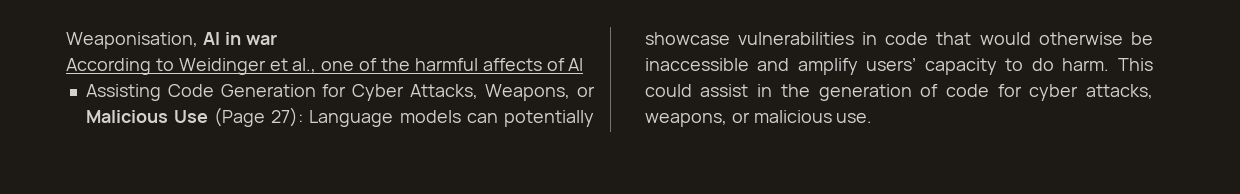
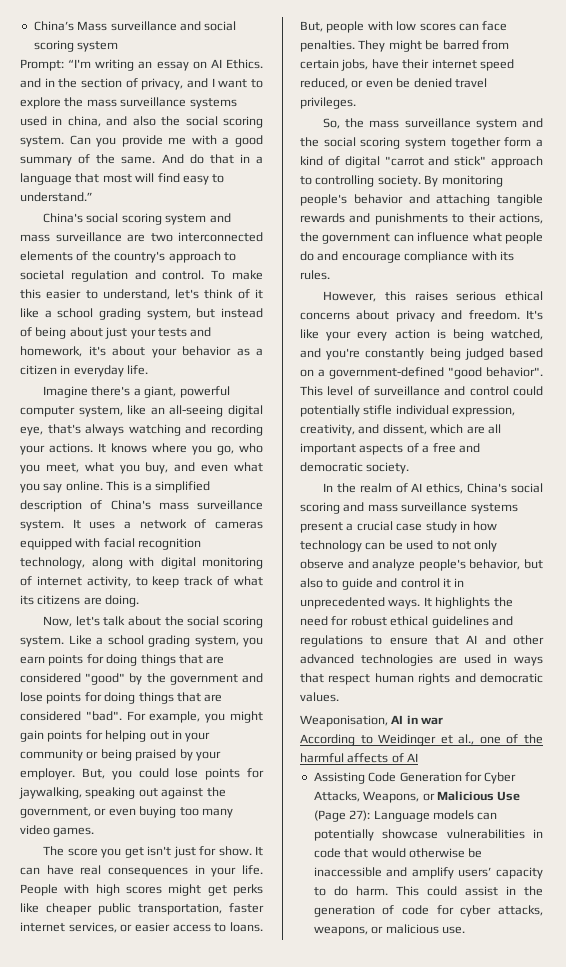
+ China’s Mass surveillance and social scoring system
+ Prompt: “I'm writing an essay on AI Ethics. and in the section of privacy, and I want to explore the mass surveillance systems used in china, and also the social scoring system. Can you provide me with a good summary of the same. And do that in a language that most will find easy to understand.”
+ China's social scoring system and mass surveillance are two interconnected elements of the country's approach to societal regulation and control. To make this easier to understand, let's think of it like a school grading system, but instead of being about just your tests and homework, it's about your behavior as a citizen in everyday life.
+ Imagine there's a giant, powerful computer system, like an all-seeing digital eye, that's always watching and recording your actions. It knows where you go, who you meet, what you buy, and even what you say online. This is a simplified description of China's mass surveillance system. It uses a network of cameras equipped with facial recognition technology, along with digital monitoring of internet activity, to keep track of what its citizens are doing.
+ Now, let's talk about the social scoring system. Like a school grading system, you earn points for doing things that are considered "good" by the government and lose points for doing things that are considered "bad". For example, you might gain points for helping out in your community or being praised by your employer. But, you could lose points for jaywalking, speaking out against the government, or even buying too many video games.
+ The score you get isn't just for show. It can have real consequences in your life. People with high scores might get perks like cheaper public transportation, faster internet services, or easier access to loans. But, people with low scores can face penalties. They might be barred from certain jobs, have their internet speed reduced, or even be denied travel privileges.
+ So, the mass surveillance system and the social scoring system together form a kind of digital "carrot and stick" approach to controlling society. By monitoring people's behavior and attaching tangible rewards and punishments to their actions, the government can influence what people do and encourage compliance with its rules.
+ However, this raises serious ethical concerns about privacy and freedom. It's like your every action is being watched, and you're constantly being judged based on a government-defined "good behavior". This level of surveillance and control could potentially stifle individual expression, creativity, and dissent, which are all important aspects of a free and democratic society.
+ In the realm of AI ethics, China's social scoring and mass surveillance systems present a crucial case study in how technology can be used to not only observe and analyze people's behavior, but also to guide and control it in unprecedented ways. It highlights the need for robust ethical guidelines and regulations to ensure that AI and other advanced technologies are used in ways that respect human rights and democratic values.

